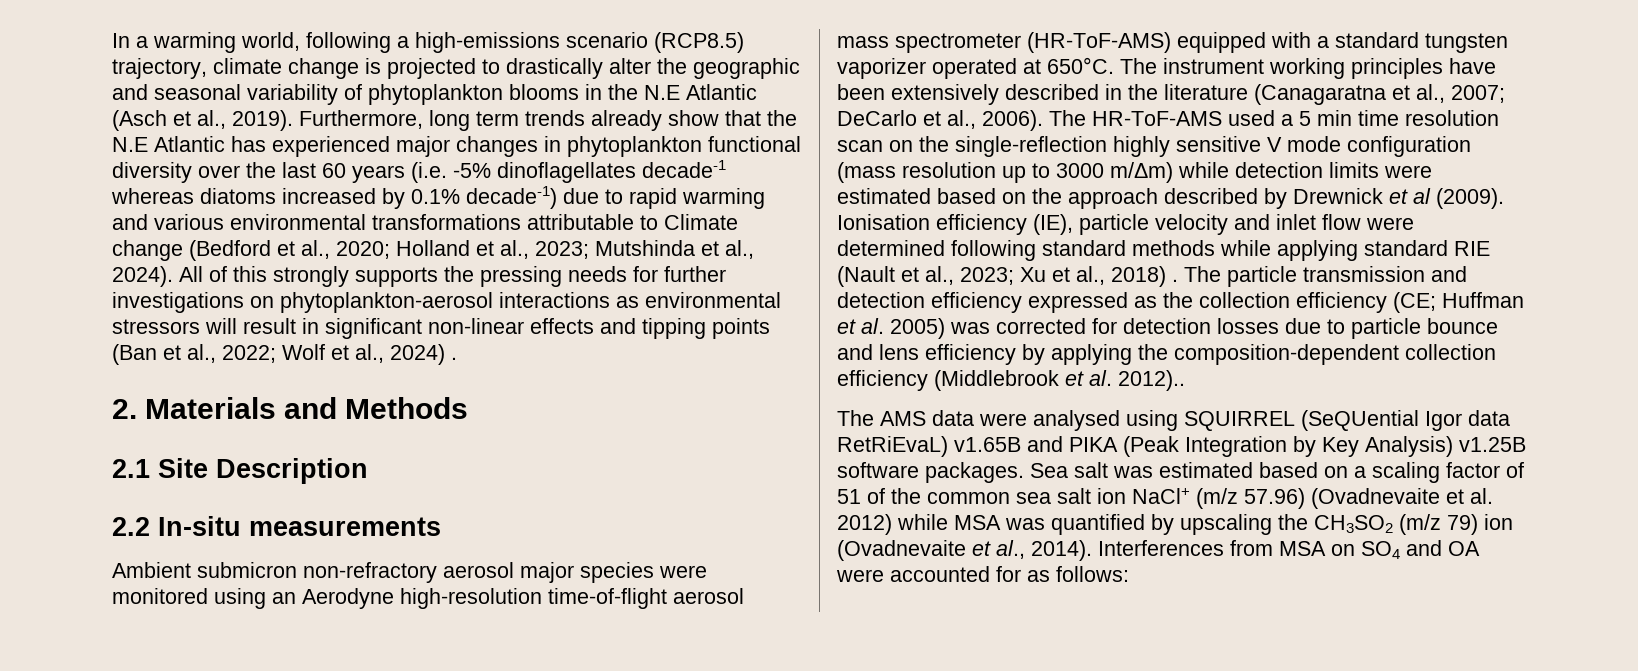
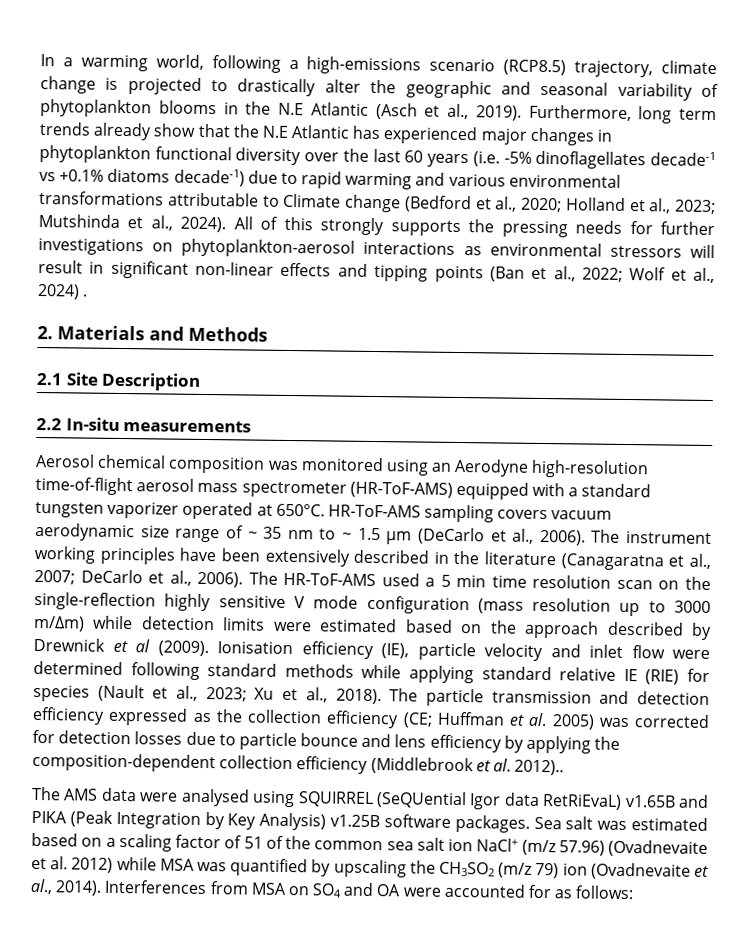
- Furthermore, long term trends already show that the N.E Atlantic has experienced major changes in phytoplankton functional diversity over the last 60 years (i.e. -5% dinoflagellates decade-1 whereas diatoms increased by 0.1% decade-1) due to rapid warming and various environmental transformations attributable to Climate change (Bedford et al., 2020; Holland et al., 2023; Mutshinda et al., 2024).
+ Furthermore, long term trends already show that the N.E Atlantic has experienced major changes in phytoplankton functional diversity over the last 60 years (i.e. -5% dinoflagellates decade-1 vs +0.1% diatoms decade-1) due to rapid warming and various environmental transformations attributable to Climate change (Bedford et al., 2020; Holland et al., 2023; Mutshinda et al., 2024).
- Ambient submicron non-refractory aerosol major species were monitored using an Aerodyne high-resolution time-of-flight aerosol mass spectrometer (HR-ToF-AMS) equipped with a standard tungsten vaporizer operated at 650°C.
+ Aerosol chemical composition was monitored using an Aerodyne high-resolution time-of-flight aerosol mass spectrometer (HR-ToF-AMS) equipped with a standard tungsten vaporizer operated at 650°C.
+ HR-ToF-AMS sampling covers vacuum aerodynamic size range of ~ 35 nm to ~ 1.5 μm (DeCarlo et al., 2006).
- Ionisation efficiency (IE), particle velocity and inlet flow were determined following standard methods while applying standard RIE (Nault et al., 2023; Xu et al., 2018) .
+ Ionisation efficiency (IE), particle velocity and inlet flow were determined following standard methods while applying standard relative IE (RIE) for species (Nault et al., 2023; Xu et al., 2018).

